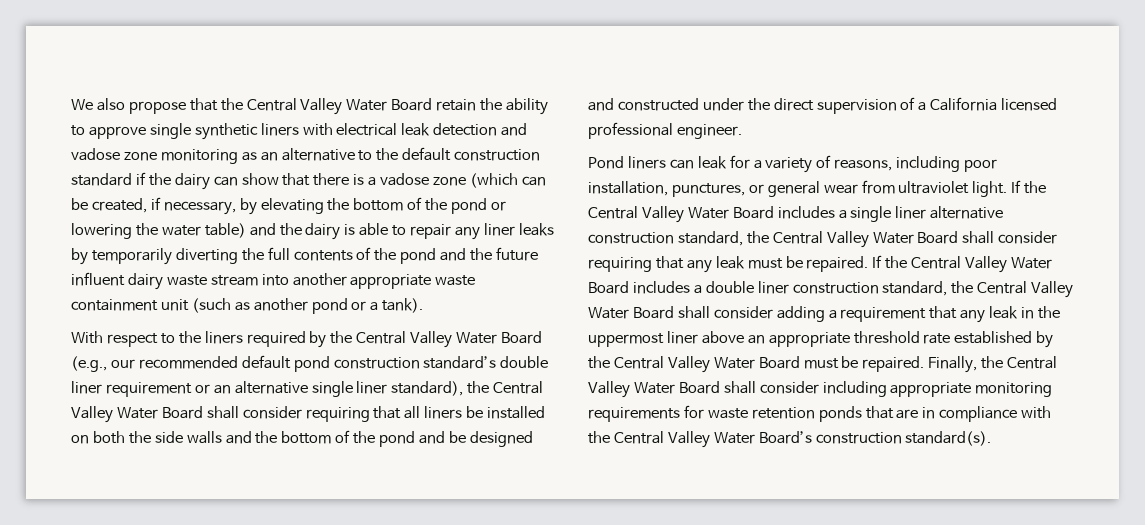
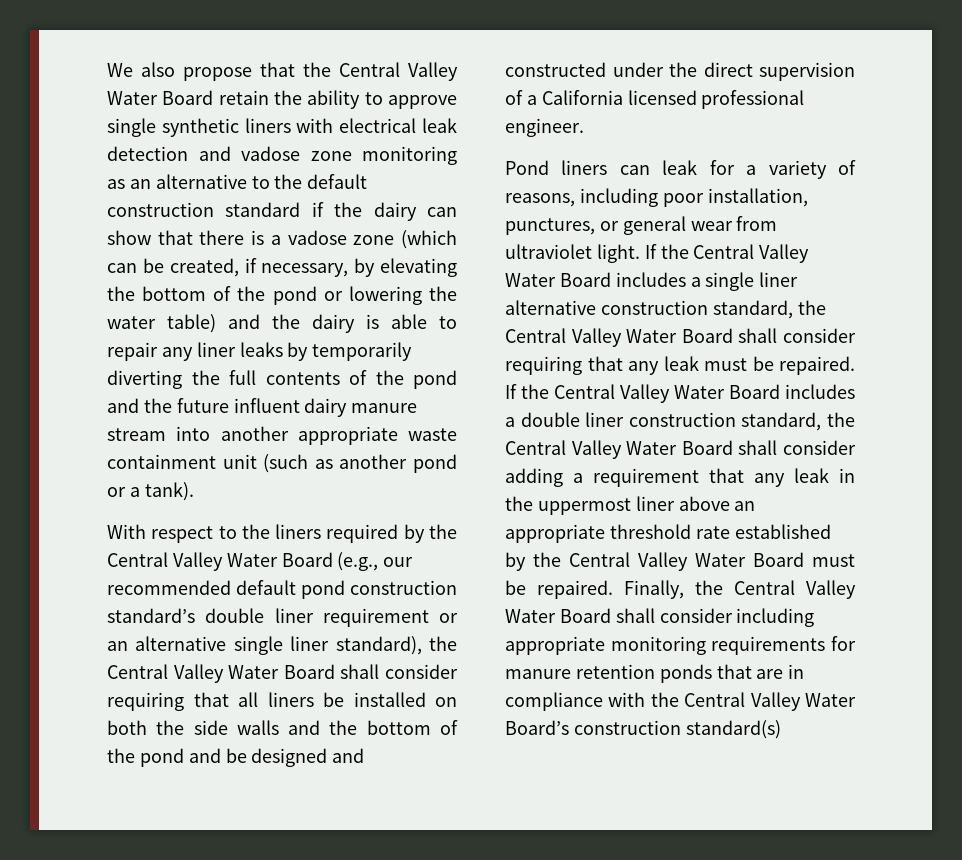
- We also propose that the Central Valley Water Board retain the ability to approve single synthetic liners with electrical leak detection and vadose zone monitoring as an alternative to the default construction standard if the dairy can show that there is a vadose zone (which can be created, if necessary, by elevating the bottom of the pond or lowering the water table) and the dairy is able to repair any liner leaks by temporarily diverting the full contents of the pond and the future influent dairy waste stream into another appropriate waste containment unit (such as another pond or a tank).
+ We also propose that the Central Valley Water Board retain the ability to approve single synthetic liners with electrical leak detection and vadose zone monitoring as an alternative to the default construction standard if the dairy can show that there is a vadose zone (which can be created, if necessary, by elevating the bottom of the pond or lowering the water table) and the dairy is able to repair any liner leaks by temporarily diverting the full contents of the pond and the future influent dairy manure stream into another appropriate waste containment unit (such as another pond or a tank).
- Finally, the Central Valley Water Board shall consider including appropriate monitoring requirements for waste retention ponds that are in compliance with the Central Valley Water Board’s construction standard(s).
+ Finally, the Central Valley Water Board shall consider including appropriate monitoring requirements for manure retention ponds that are in compliance with the Central Valley Water Board’s construction standard(s)

